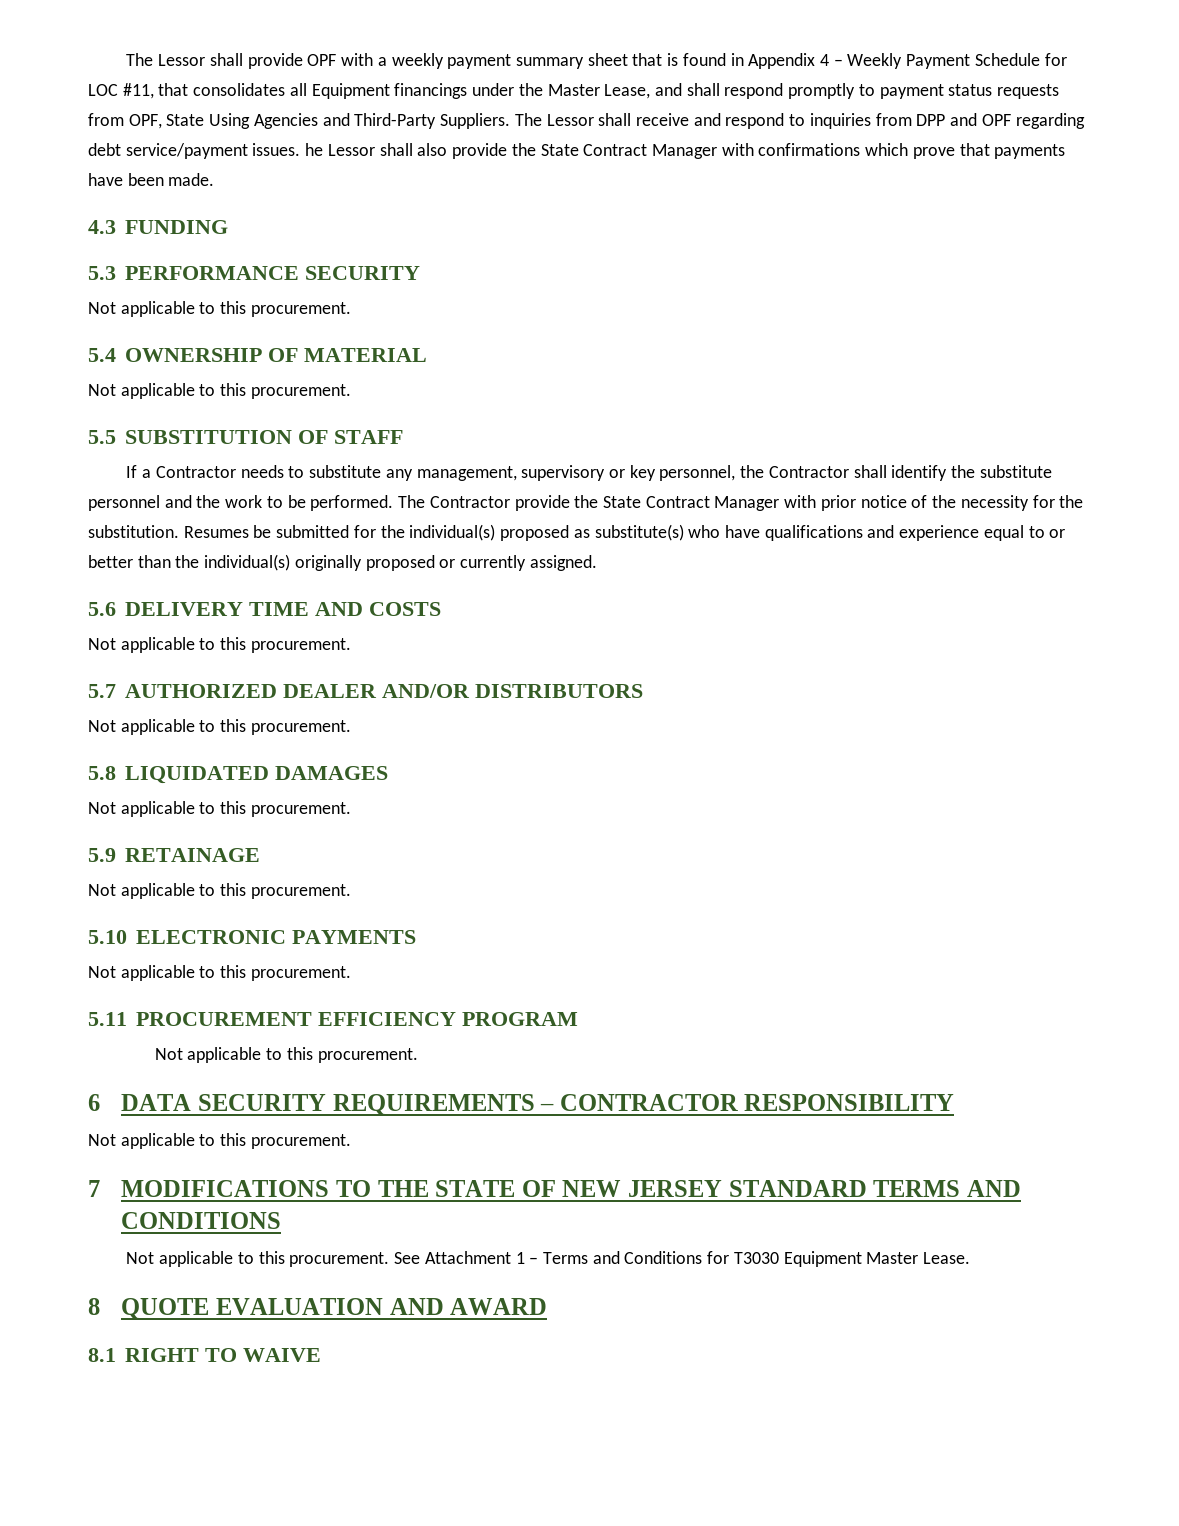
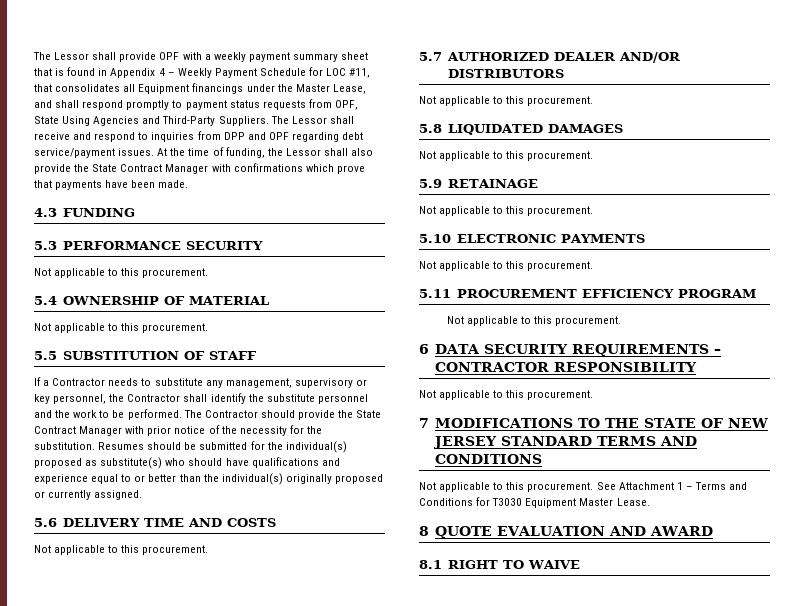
- The Lessor shall receive and respond to inquiries from DPP and OPF regarding debt service/payment issues. he Lessor shall also provide the State Contract Manager with confirmations which prove that payments have been made.
+ The Lessor shall receive and respond to inquiries from DPP and OPF regarding debt service/payment issues. At the time of funding, the Lessor shall also provide the State Contract Manager with confirmations which prove that payments have been made.
- The Contractor provide the State Contract Manager with prior notice of the necessity for the substitution.
+ The Contractor should provide the State Contract Manager with prior notice of the necessity for the substitution.
- Resumes be submitted for the individual(s) proposed as substitute(s) who have qualifications and experience equal to or better than the individual(s) originally proposed or currently assigned.
+ Resumes should be submitted for the individual(s) proposed as substitute(s) who should have qualifications and experience equal to or better than the individual(s) originally proposed or currently assigned.

